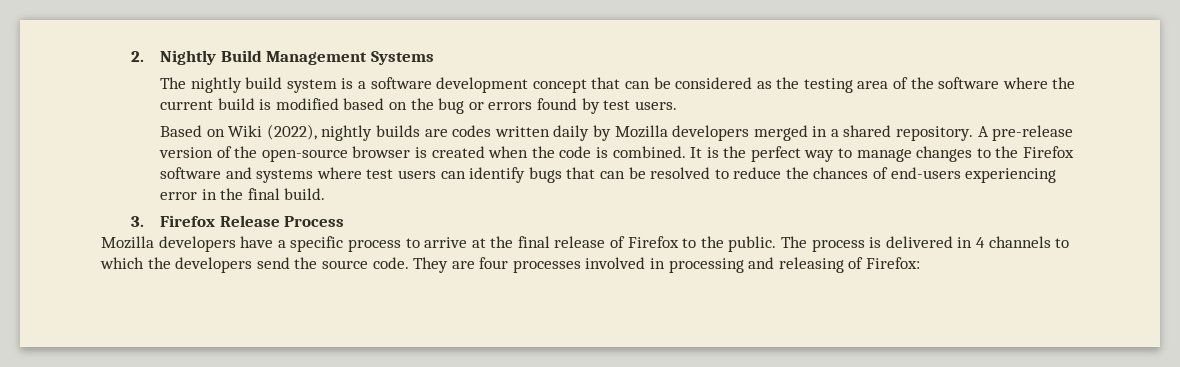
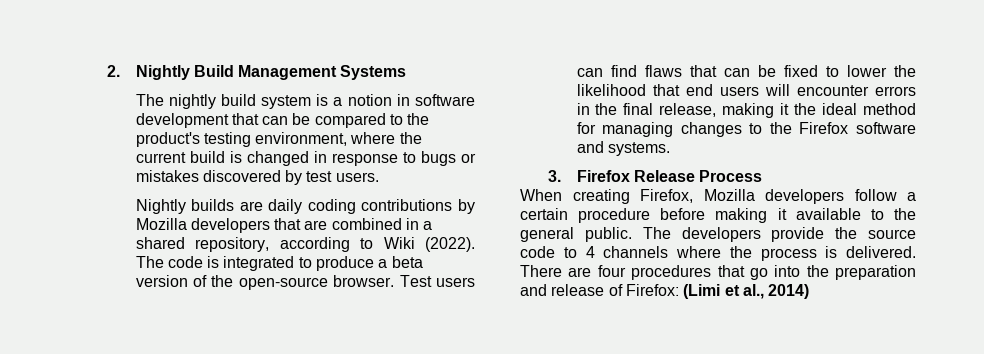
- The nightly build system is a software development concept that can be considered as the testing area of the software where the current build is modified based on the bug or errors found by test users.
- Based on Wiki (2022), nightly builds are codes written daily by Mozilla developers merged in a shared repository. A pre-release version of the open-source browser is created when the code is combined. It is the perfect way to manage changes to the Firefox software and systems where test users can identify bugs that can be resolved to reduce the chances of end-users experiencing error in the final build.
+ The nightly build system is a notion in software development that can be compared to the product's testing environment, where the current build is changed in response to bugs or mistakes discovered by test users.
+ Nightly builds are daily coding contributions by Mozilla developers that are combined in a shared repository, according to Wiki (2022). The code is integrated to produce a beta version of the open-source browser. Test users can find flaws that can be fixed to lower the likelihood that end users will encounter errors in the final release, making it the ideal method for managing changes to the Firefox software and systems.
  3. Firefox Release Process
- Mozilla developers have a specific process to arrive at the final release of Firefox to the public. The process is delivered in 4 channels to which the developers send the source code. They are four processes involved in processing and releasing of Firefox:
+ When creating Firefox, Mozilla developers follow a certain procedure before making it available to the general public. The developers provide the source code to 4 channels where the process is delivered. There are four procedures that go into the preparation and release of Firefox: (Limi et al., 2014)

